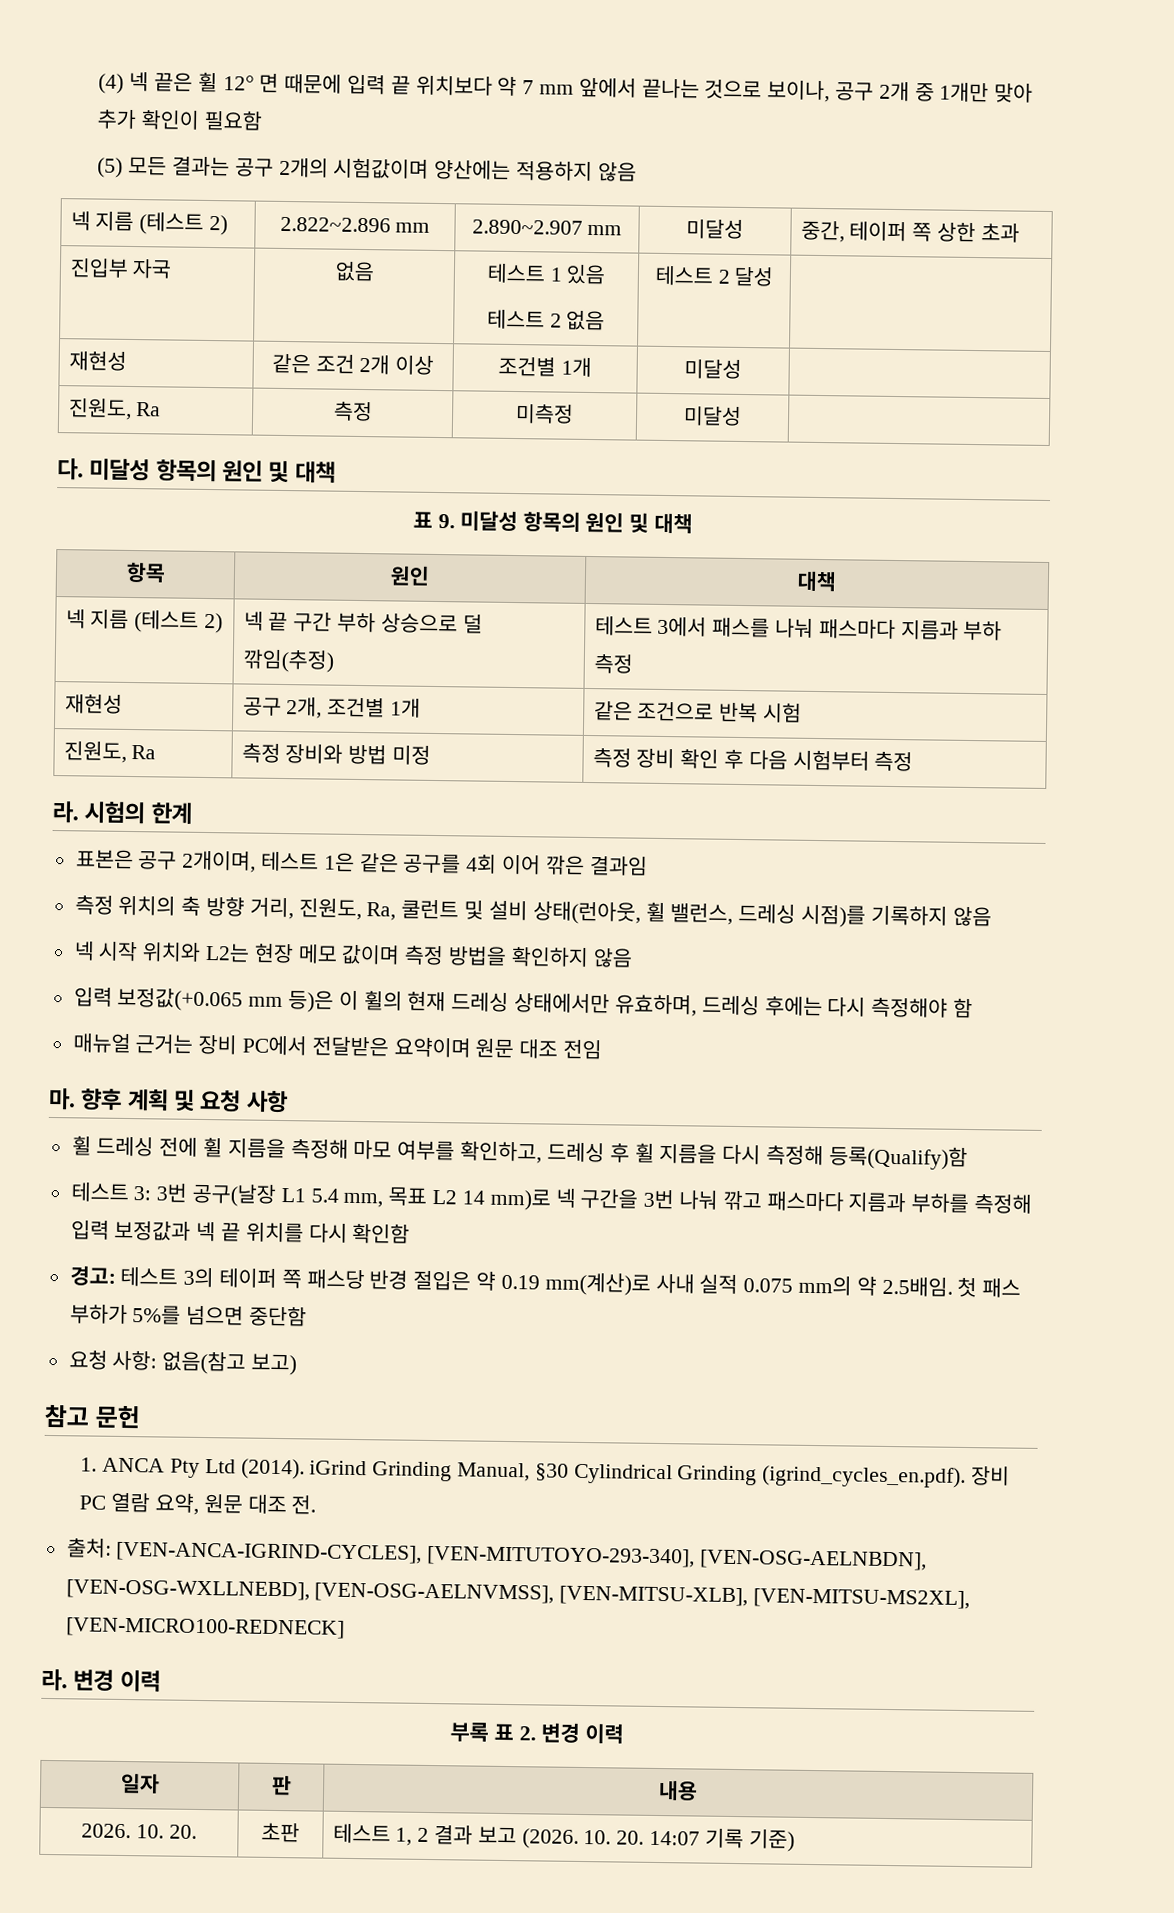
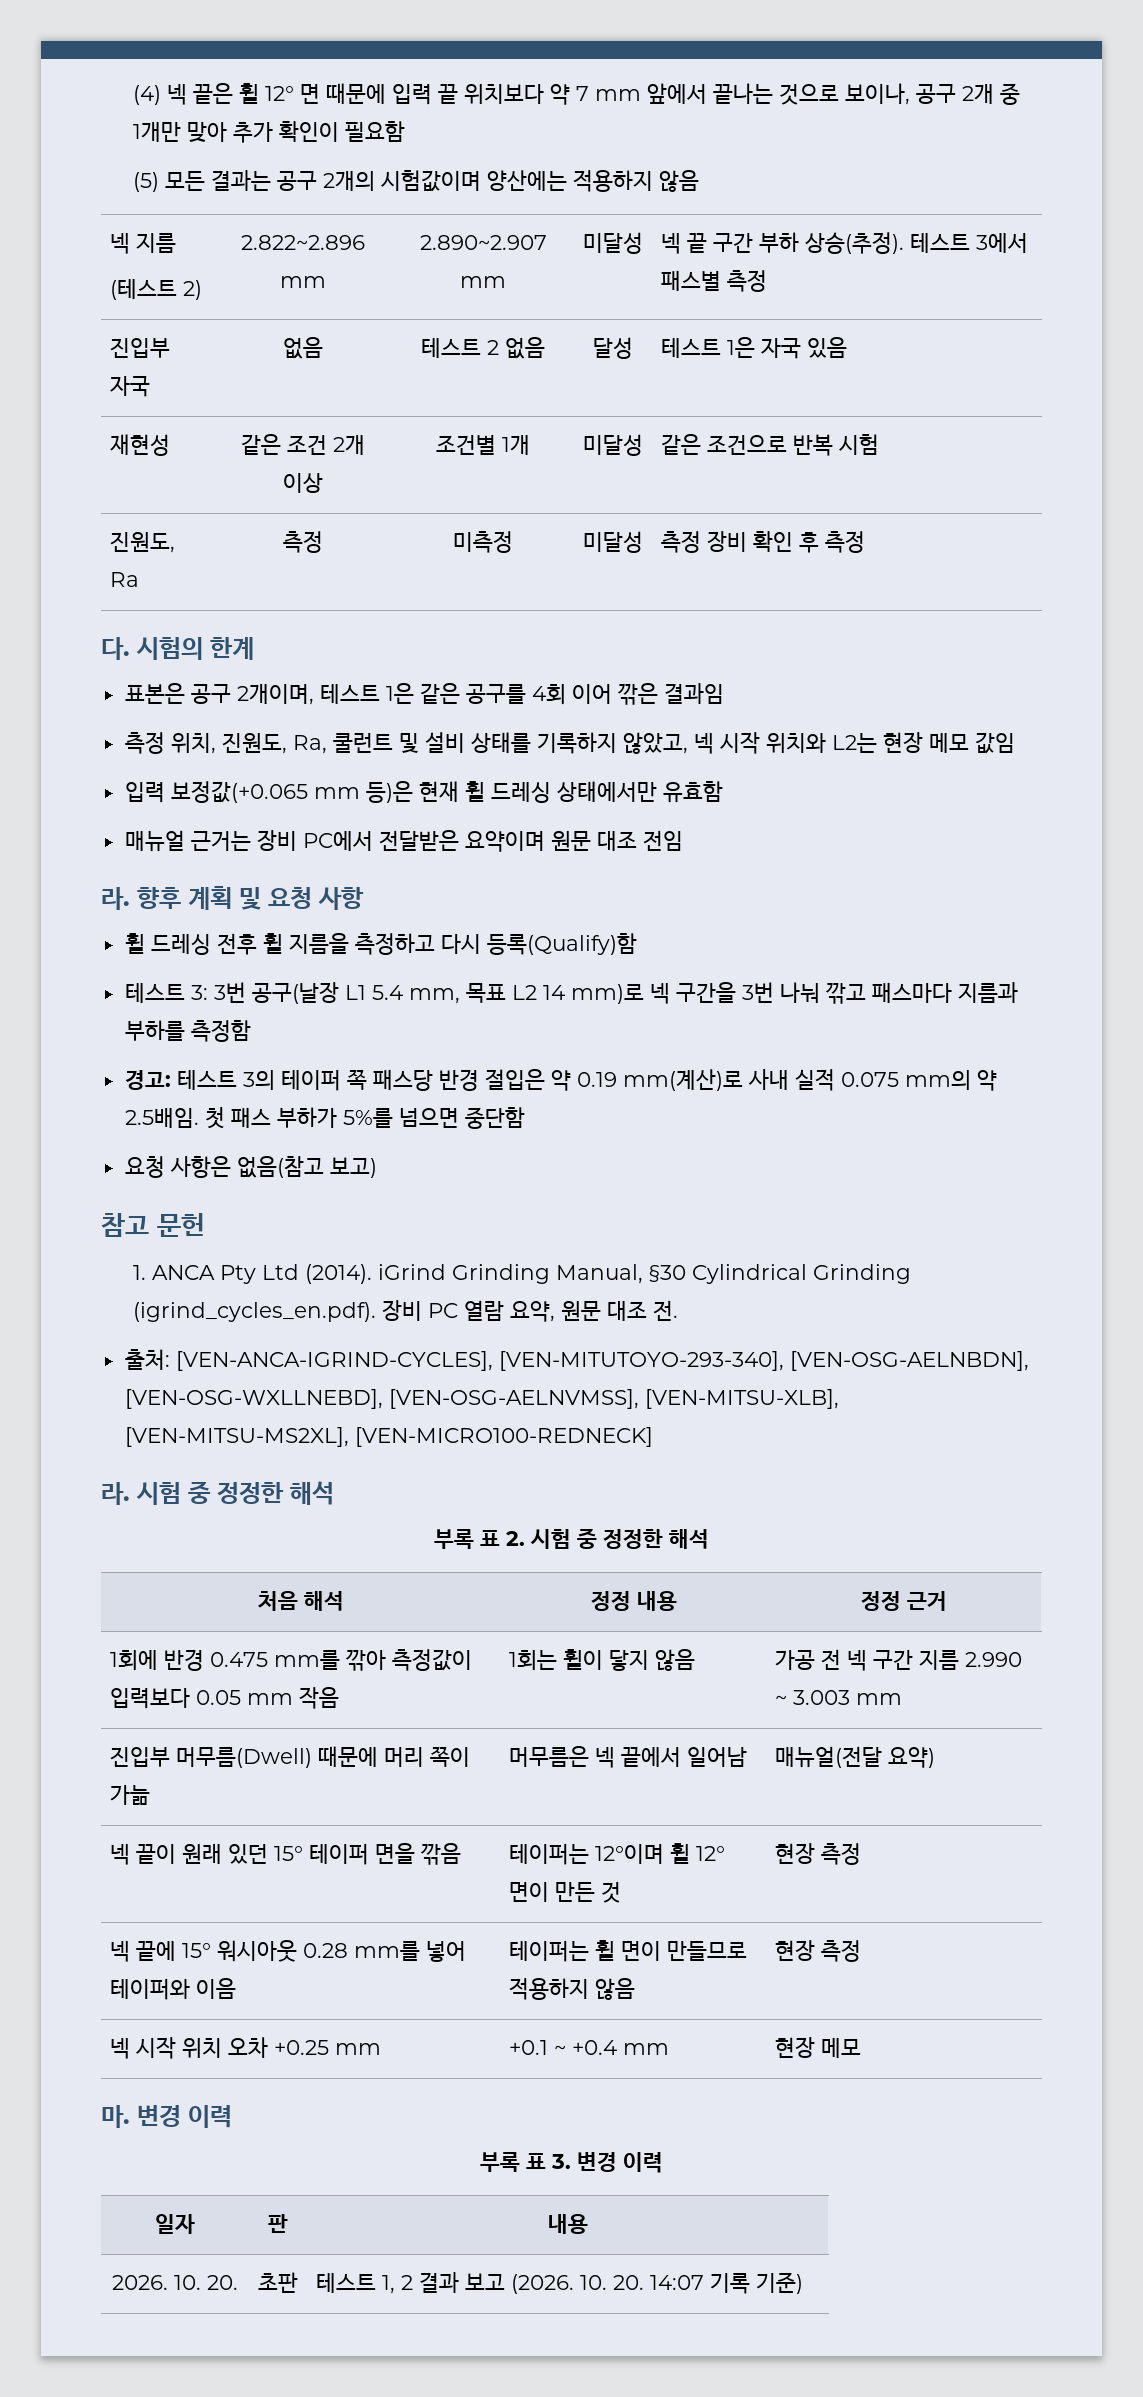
- 넥 지름 (테스트 2) | 2.822~2.896 mm | 2.890~2.907 mm | 미달성 | 중간, 테이퍼 쪽 상한 초과
+ 넥 지름
+ (테스트 2) | 2.822~2.896 mm | 2.890~2.907 mm | 미달성 | 넥 끝 구간 부하 상승(추정). 테스트 3에서 패스별 측정
- 진입부 자국 | 없음 | 테스트 1 있음
- 테스트 2 없음 | 테스트 2 달성 |
+ 진입부 자국 | 없음 | 테스트 2 없음 | 달성 | 테스트 1은 자국 있음
- 재현성 | 같은 조건 2개 이상 | 조건별 1개 | 미달성 |
+ 재현성 | 같은 조건 2개 이상 | 조건별 1개 | 미달성 | 같은 조건으로 반복 시험
- 진원도, Ra | 측정 | 미측정 | 미달성 |
- 다. 미달성 항목의 원인 및 대책
- 표 9. 미달성 항목의 원인 및 대책
- 항목 | 원인 | 대책
- 넥 지름 (테스트 2) | 넥 끝 구간 부하 상승으로 덜 깎임(추정) | 테스트 3에서 패스를 나눠 패스마다 지름과 부하 측정
- 재현성 | 공구 2개, 조건별 1개 | 같은 조건으로 반복 시험
- 진원도, Ra | 측정 장비와 방법 미정 | 측정 장비 확인 후 다음 시험부터 측정
- 라.
+ 진원도, Ra | 측정 | 미측정 | 미달성 | 측정 장비 확인 후 측정
+ 다.
- 측정 위치의 축 방향 거리, 진원도, Ra, 쿨런트 및 설비 상태(런아웃, 휠 밸런스, 드레싱 시점)를 기록하지 않음
- 넥 시작 위치와 L2는 현장 메모 값이며 측정 방법을 확인하지 않음
+ 측정 위치, 진원도, Ra, 쿨런트 및 설비 상태를 기록하지 않았고, 넥 시작 위치와 L2는 현장 메모 값임
- 입력 보정값(+0.065 mm 등)은 이 휠의 현재 드레싱 상태에서만 유효하며, 드레싱 후에는 다시 측정해야 함
+ 입력 보정값(+0.065 mm 등)은 현재 휠 드레싱 상태에서만 유효함
  매뉴얼 근거는 장비 PC에서 전달받은 요약이며 원문 대조 전임
- 마.
+ 라.
- 휠 드레싱 전에 휠 지름을 측정해 마모 여부를 확인하고, 드레싱 후 휠 지름을 다시 측정해 등록(Qualify)함
+ 휠 드레싱 전후 휠 지름을 측정하고 다시 등록(Qualify)함
- 테스트 3: 3번 공구(날장 L1 5.4 mm, 목표 L2 14 mm)로 넥 구간을 3번 나눠 깎고 패스마다 지름과 부하를 측정해 입력 보정값과 넥 끝 위치를 다시 확인함
+ 테스트 3: 3번 공구(날장 L1 5.4 mm, 목표 L2 14 mm)로 넥 구간을 3번 나눠 깎고 패스마다 지름과 부하를 측정함
- 요청 사항: 없음(참고 보고)
+ 요청 사항은 없음(참고 보고)
  출처: [VEN-ANCA-IGRIND-CYCLES], [VEN-MITUTOYO-293-340], [VEN-OSG-AELNBDN], [VEN-OSG-WXLLNEBD], [VEN-OSG-AELNVMSS], [VEN-MITSU-XLB], [VEN-MITSU-MS2XL], [VEN-MICRO100-REDNECK]
- 라.
+ 라. 시험 중 정정한 해석
+ 부록 표 2. 시험 중 정정한 해석
+ 처음 해석 | 정정 내용 | 정정 근거
+ 1회에 반경 0.475 mm를 깎아 측정값이 입력보다 0.05 mm 작음 | 1회는 휠이 닿지 않음 | 가공 전 넥 구간 지름 2.990 ~ 3.003 mm
+ 진입부 머무름(Dwell) 때문에 머리 쪽이 가늚 | 머무름은 넥 끝에서 일어남 | 매뉴얼(전달 요약)
+ 넥 끝이 원래 있던 15° 테이퍼 면을 깎음 | 테이퍼는 12°이며 휠 12° 면이 만든 것 | 현장 측정
+ 넥 끝에 15° 워시아웃 0.28 mm를 넣어 테이퍼와 이음 | 테이퍼는 휠 면이 만들므로 적용하지 않음 | 현장 측정
+ 넥 시작 위치 오차 +0.25 mm | +0.1 ~ +0.4 mm | 현장 메모
+ 마.
- 부록 표 2. 변경 이력
+ 부록 표 3. 변경 이력

